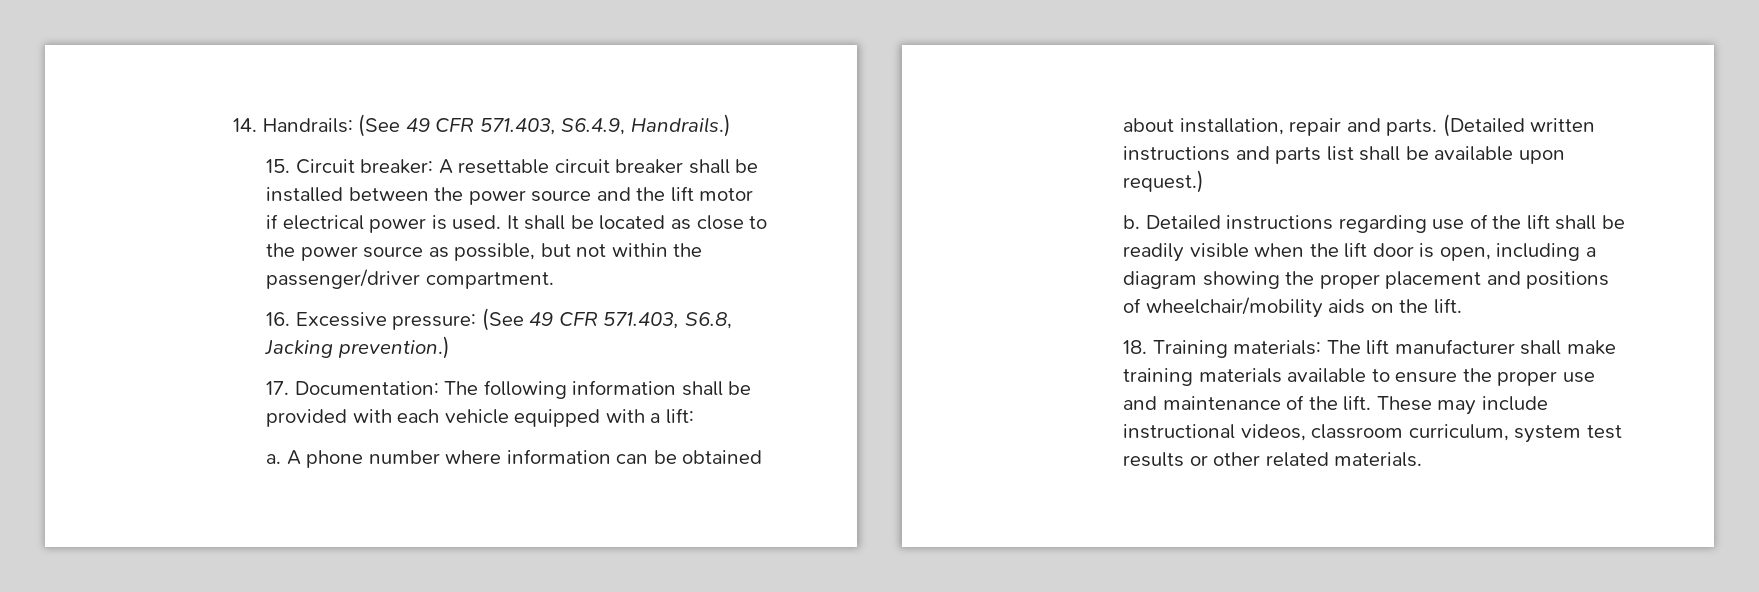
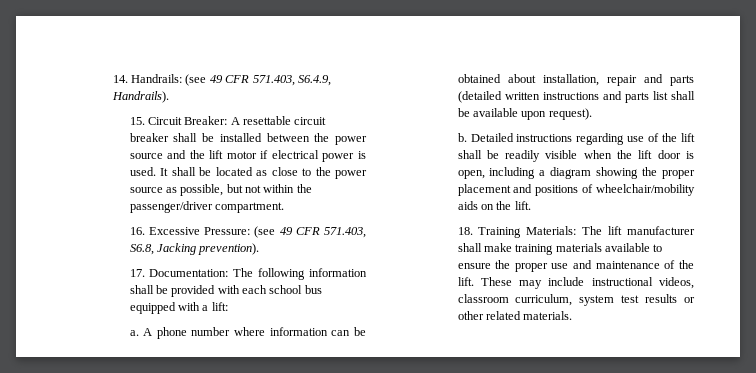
- 14. Handrails: (See 49 CFR 571.403, S6.4.9, Handrails.)
+ 14. Handrails: (see 49 CFR 571.403, S6.4.9, Handrails).
- 15. Circuit breaker: A resettable circuit breaker shall be installed between the power source and the lift motor if electrical power is used.
+ 15. Circuit Breaker: A resettable circuit breaker shall be installed between the power source and the lift motor if electrical power is used.
- 16. Excessive pressure: (See 49 CFR 571.403, S6.8, Jacking prevention.)
+ 16. Excessive Pressure: (see 49 CFR 571.403, S6.8, Jacking prevention).
- 17. Documentation: The following information shall be provided with each vehicle equipped with a lift:
+ 17. Documentation: The following information shall be provided with each school bus equipped with a lift:
- A phone number where information can be obtained about installation, repair and parts. (Detailed written instructions and parts list shall be available upon request.)
+ A phone number where information can be obtained about installation, repair and parts (detailed written instructions and parts list shall be available upon request).
- 18. Training materials: The lift manufacturer shall make training materials available to ensure the proper use and maintenance of the lift.
+ 18. Training Materials: The lift manufacturer shall make training materials available to ensure the proper use and maintenance of the lift.

